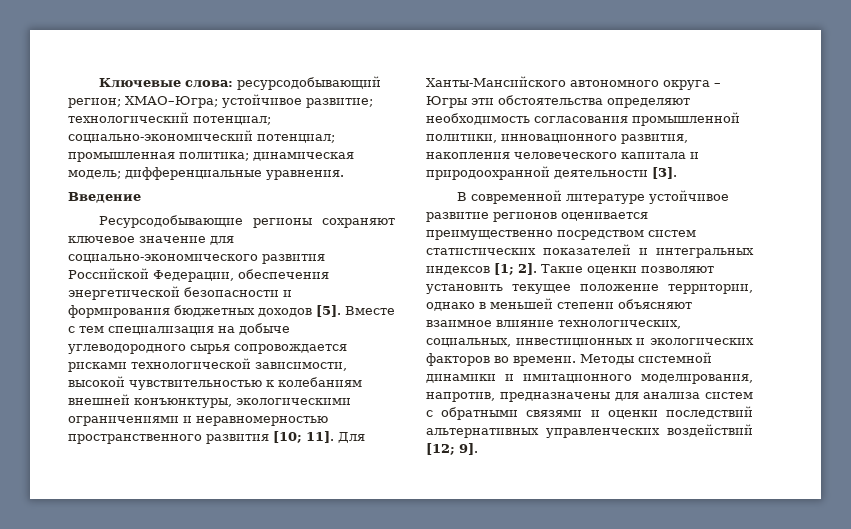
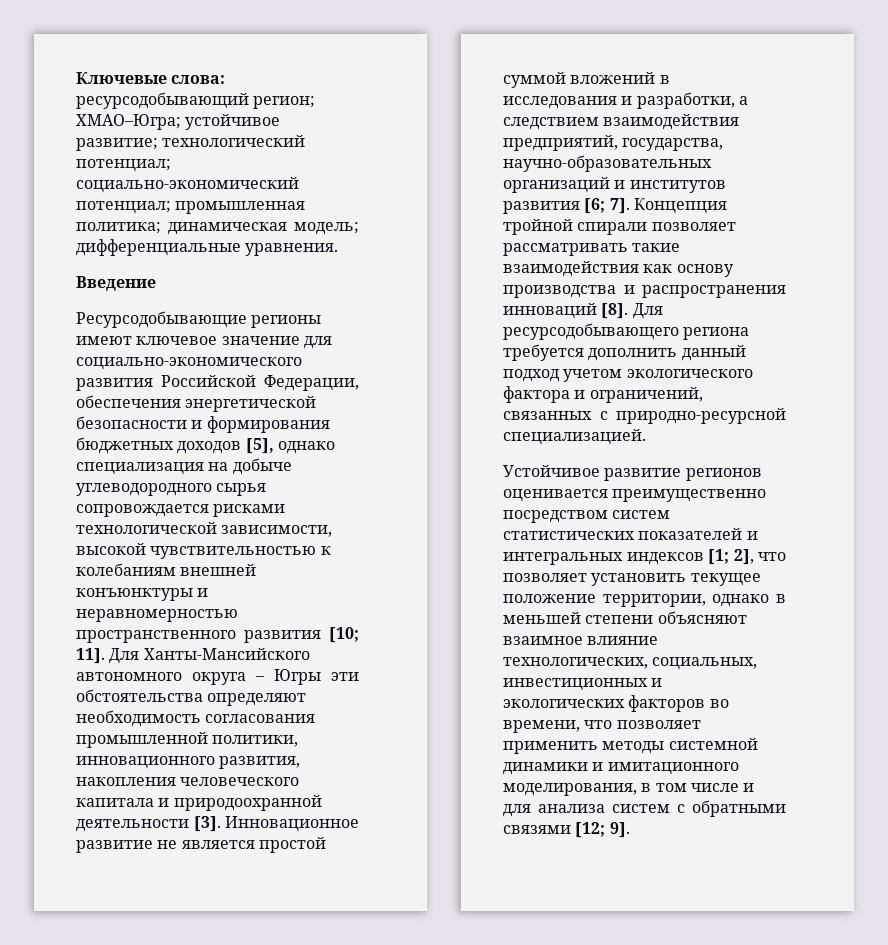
- Ресурсодобывающие регионы сохраняют ключевое значение для социально-экономического развития Российской Федерации, обеспечения энергетической безопасности и формирования бюджетных доходов [5]. Вместе с тем специализация на добыче углеводородного сырья сопровождается рисками технологической зависимости, высокой чувствительностью к колебаниям внешней конъюнктуры, экологическими ограничениями и неравномерностью пространственного развития [10; 11].
+ Ресурсодобывающие регионы имеют ключевое значение для социально-экономического развития Российской Федерации, обеспечения энергетической безопасности и формирования бюджетных доходов [5], однако специализация на добыче углеводородного сырья сопровождается рисками технологической зависимости, высокой чувствительностью к колебаниям внешней конъюнктуры и неравномерностью пространственного развития [10; 11].
- Для Ханты-Мансийского автономного округа – Югры эти обстоятельства определяют необходимость согласования промышленной политики, инновационного развития, накопления человеческого капитала и природоохранной деятельности [3].
- В современной литературе устойчивое развитие регионов оценивается преимущественно посредством систем статистических показателей и интегральных индексов [1;
+ Для Ханты-Мансийского автономного округа – Югры эти обстоятельства определяют необходимость согласования промышленной политики, инновационного развития, накопления человеческого капитала и природоохранной деятельности [3]. Инновационное развитие не является простой суммой вложений в исследования и разработки, а следствием взаимодействия предприятий, государства, научно-образовательных организаций и институтов развития [6; 7]. Концепция тройной спирали позволяет рассматривать такие взаимодействия как основу производства и распространения инноваций [8]. Для ресурсодобывающего региона требуется дополнить данный подход учетом экологического фактора и ограничений, связанных с природно-ресурсной специализацией.
+ Устойчивое развитие регионов оценивается преимущественно посредством систем статистических показателей и интегральных индексов [1;
- 2]. Такие оценки позволяют установить текущее положение территории, однако в меньшей степени объясняют взаимное влияние технологических, социальных, инвестиционных и экологических факторов во времени. Методы системной динамики и имитационного моделирования, напротив, предназначены для анализа систем с обратными связями и оценки последствий альтернативных управленческих воздействий [12;
+ 2], что позволяет установить текущее положение территории, однако в меньшей степени объясняют взаимное влияние технологических, социальных, инвестиционных и экологических факторов во времени, что позволяет применить методы системной динамики и имитационного моделирования, в том числе и для анализа систем с обратными связями [12;

